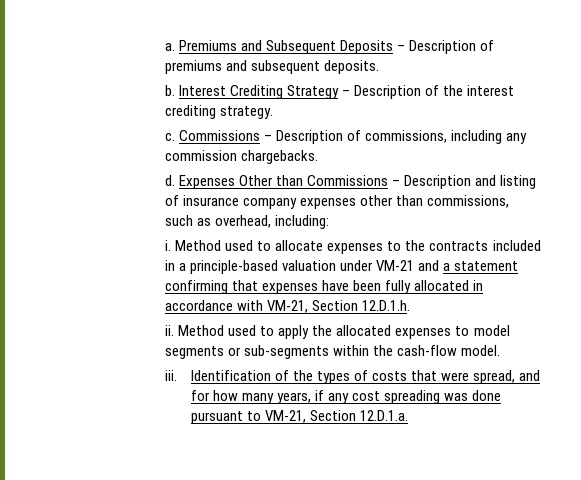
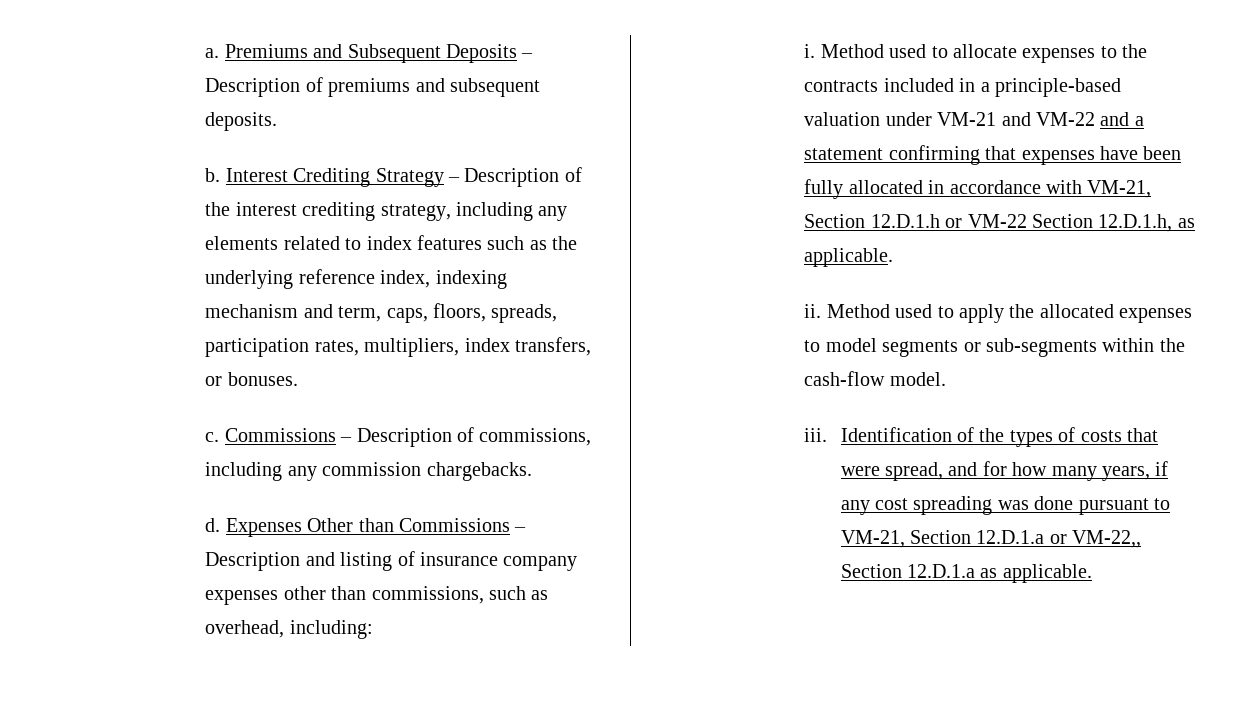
- Interest Crediting Strategy – Description of the interest crediting strategy.
+ Interest Crediting Strategy – Description of the interest crediting strategy, including any elements related to index features such as the underlying reference index, indexing mechanism and term, caps, floors, spreads, participation rates, multipliers, index transfers, or bonuses.
- Method used to allocate expenses to the contracts included in a principle-based valuation under VM-21 and a statement confirming that expenses have been fully allocated in accordance with VM-21, Section 12.D.1.h.
+ Method used to allocate expenses to the contracts included in a principle-based valuation under VM-21 and VM-22 and a statement confirming that expenses have been fully allocated in accordance with VM-21, Section 12.D.1.h or VM-22 Section 12.D.1.h, as applicable.
- Identification of the types of costs that were spread, and for how many years, if any cost spreading was done pursuant to VM-21, Section 12.D.1.a.
+ Identification of the types of costs that were spread, and for how many years, if any cost spreading was done pursuant to VM-21, Section 12.D.1.a or VM-22,, Section 12.D.1.a as applicable.

